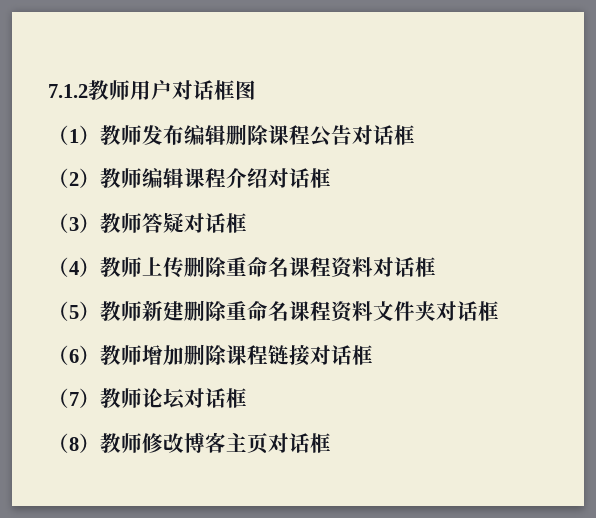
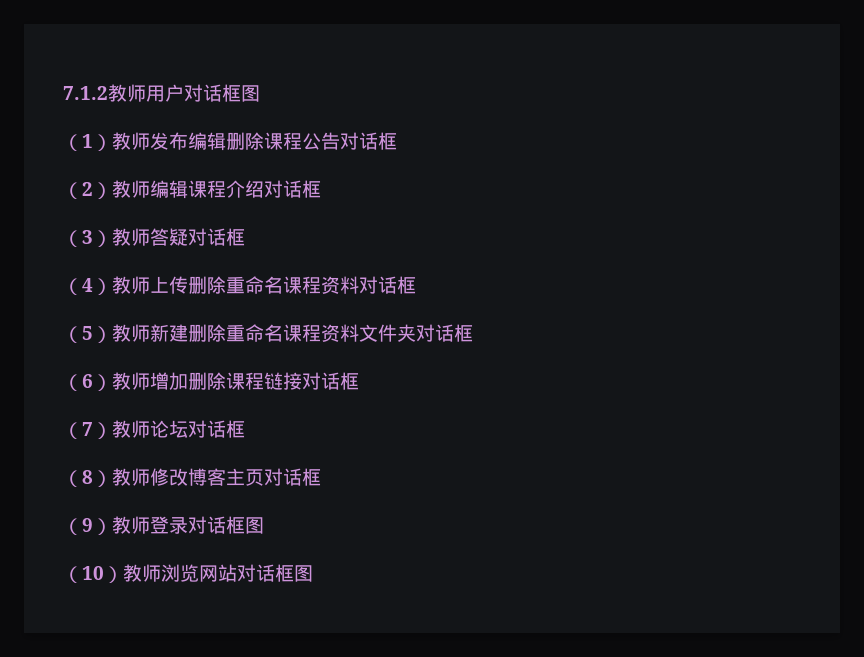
+ （9）教师登录对话框图
+ （10）教师浏览网站对话框图

